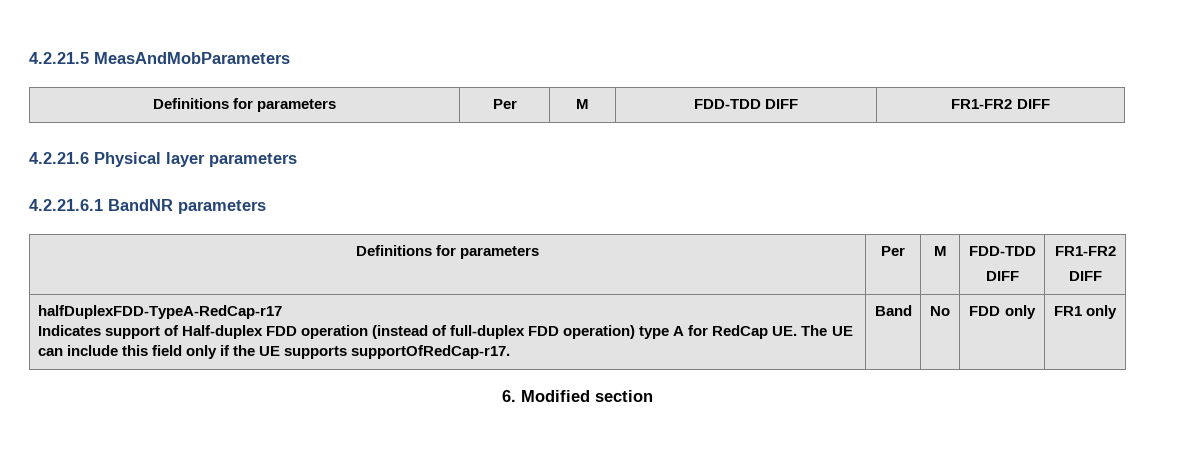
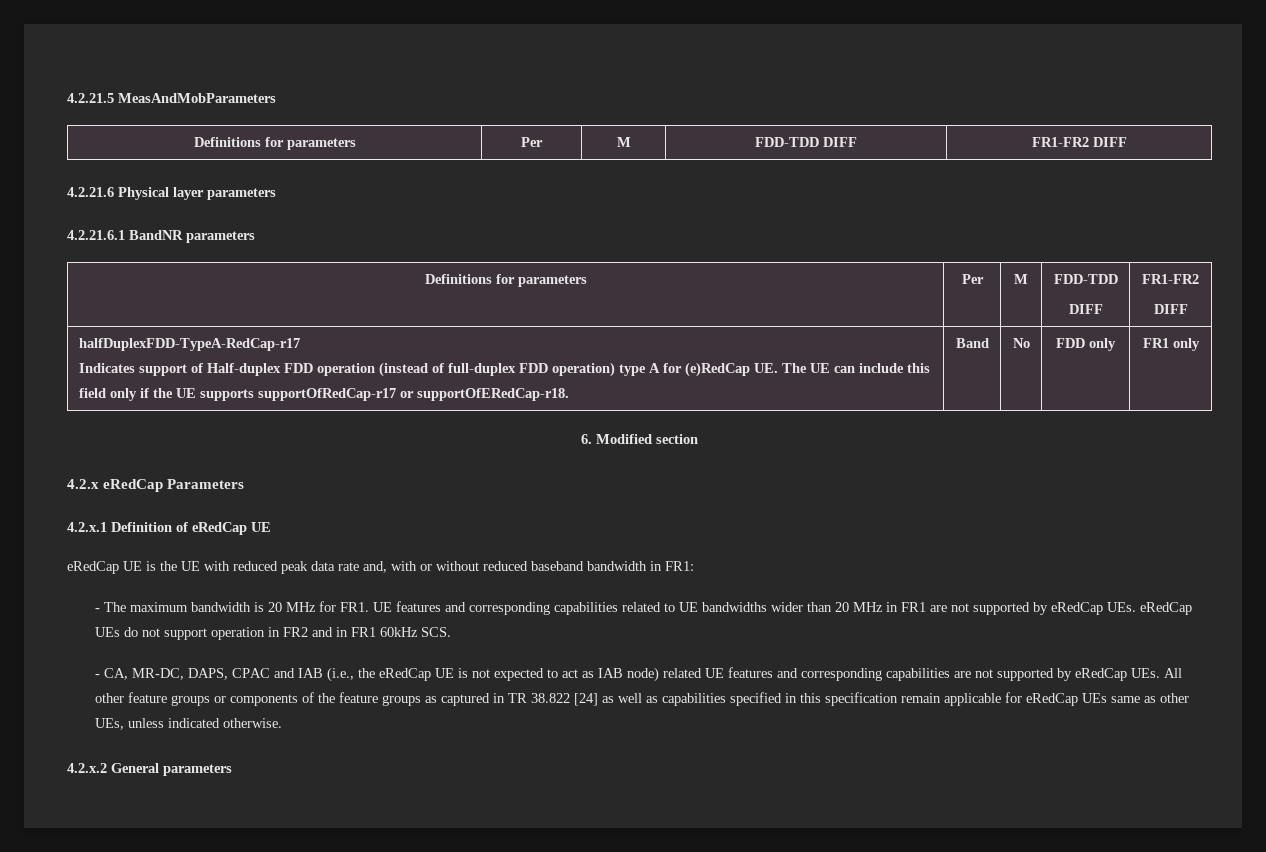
  halfDuplexFDD-TypeA-RedCap-r17
- Indicates support of Half-duplex FDD operation (instead of full-duplex FDD operation) type A for RedCap UE. The UE can include this field only if the UE supports supportOfRedCap-r17. | Band | No | FDD only | FR1 only
+ Indicates support of Half-duplex FDD operation (instead of full-duplex FDD operation) type A for (e)RedCap UE. The UE can include this field only if the UE supports supportOfRedCap-r17 or supportOfERedCap-r18. | Band | No | FDD only | FR1 only
+ 4.2.x eRedCap Parameters
+ 4.2.x.1 Definition of eRedCap UE
+ eRedCap UE is the UE with reduced peak data rate and, with or without reduced baseband bandwidth in FR1:
+ - The maximum bandwidth is 20 MHz for FR1. UE features and corresponding capabilities related to UE bandwidths wider than 20 MHz in FR1 are not supported by eRedCap UEs. eRedCap UEs do not support operation in FR2 and in FR1 60kHz SCS.
+ - CA, MR-DC, DAPS, CPAC and IAB (i.e., the eRedCap UE is not expected to act as IAB node) related UE features and corresponding capabilities are not supported by eRedCap UEs. All other feature groups or components of the feature groups as captured in TR 38.822 [24] as well as capabilities specified in this specification remain applicable for eRedCap UEs same as other UEs, unless indicated otherwise.
+ 4.2.x.2 General parameters

